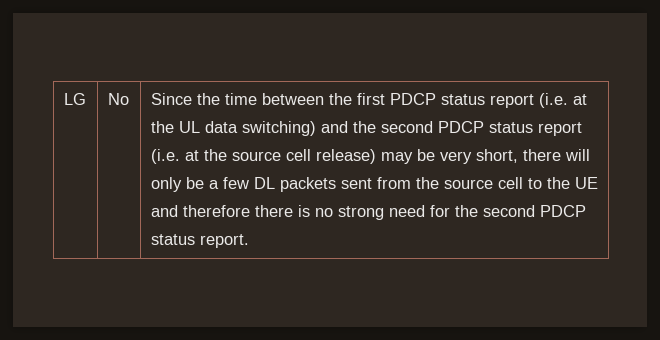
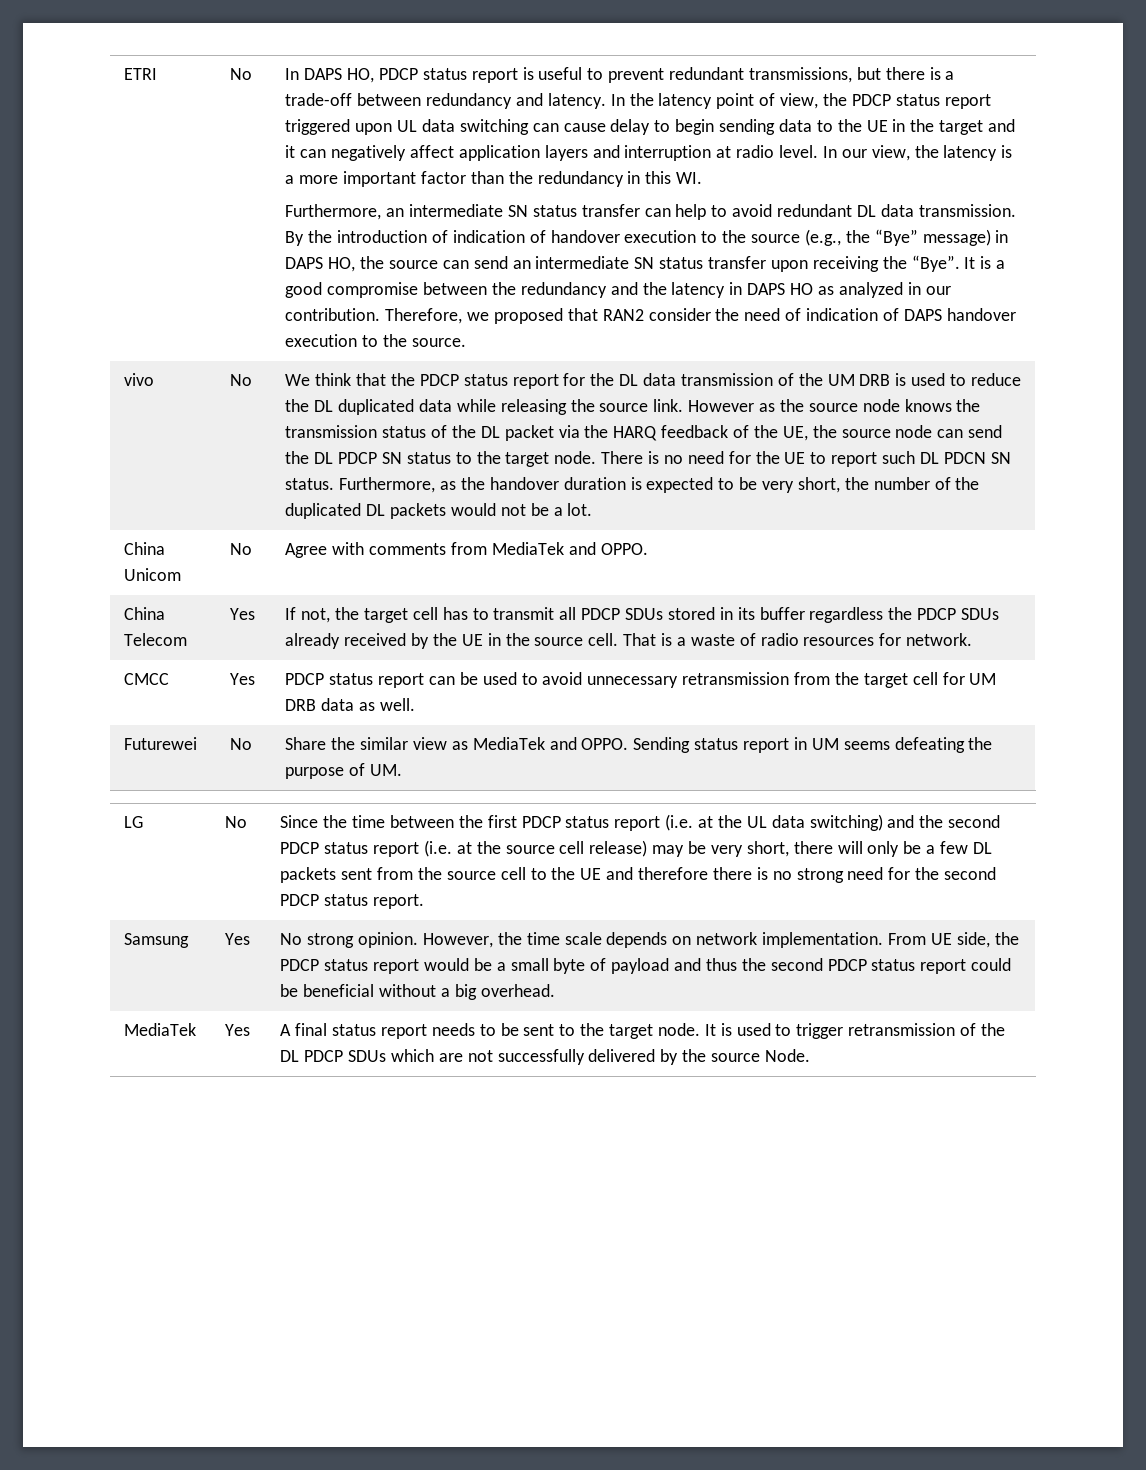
+ ETRI | No | In DAPS HO, PDCP status report is useful to prevent redundant transmissions, but there is a trade-off between redundancy and latency. In the latency point of view, the PDCP status report triggered upon UL data switching can cause delay to begin sending data to the UE in the target and it can negatively affect application layers and interruption at radio level. In our view, the latency is a more important factor than the redundancy in this WI.
+ Furthermore, an intermediate SN status transfer can help to avoid redundant DL data transmission. By the introduction of indication of handover execution to the source (e.g., the “Bye” message) in DAPS HO, the source can send an intermediate SN status transfer upon receiving the “Bye”. It is a good compromise between the redundancy and the latency in DAPS HO as analyzed in our contribution. Therefore, we proposed that RAN2 consider the need of indication of DAPS handover execution to the source.
+ vivo | No | We think that the PDCP status report for the DL data transmission of the UM DRB is used to reduce the DL duplicated data while releasing the source link. However as the source node knows the transmission status of the DL packet via the HARQ feedback of the UE, the source node can send the DL PDCP SN status to the target node. There is no need for the UE to report such DL PDCN SN status. Furthermore, as the handover duration is expected to be very short, the number of the duplicated DL packets would not be a lot.
+ China Unicom | No | Agree with comments from MediaTek and OPPO.
+ China Telecom | Yes | If not, the target cell has to transmit all PDCP SDUs stored in its buffer regardless the PDCP SDUs already received by the UE in the source cell. That is a waste of radio resources for network.
+ CMCC | Yes | PDCP status report can be used to avoid unnecessary retransmission from the target cell for UM DRB data as well.
+ Futurewei | No | Share the similar view as MediaTek and OPPO. Sending status report in UM seems defeating the purpose of UM.
+ Samsung | Yes | No strong opinion. However, the time scale depends on network implementation. From UE side, the PDCP status report would be a small byte of payload and thus the second PDCP status report could be beneficial without a big overhead.
+ MediaTek | Yes | A final status report needs to be sent to the target node. It is used to trigger retransmission of the DL PDCP SDUs which are not successfully delivered by the source Node.

